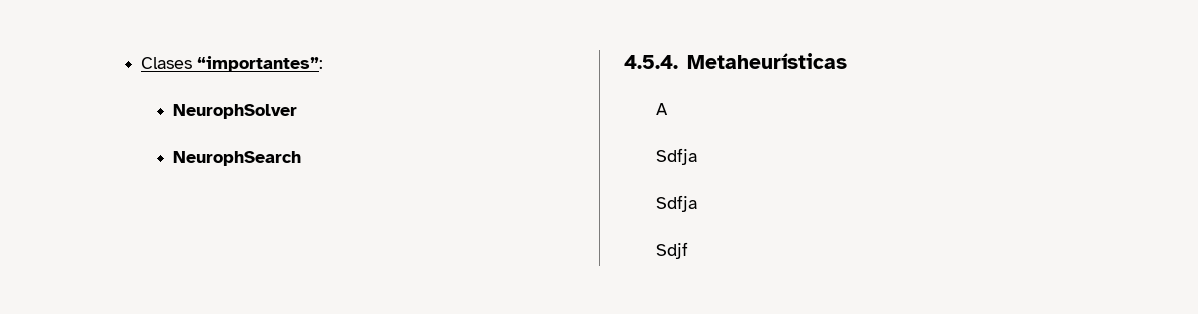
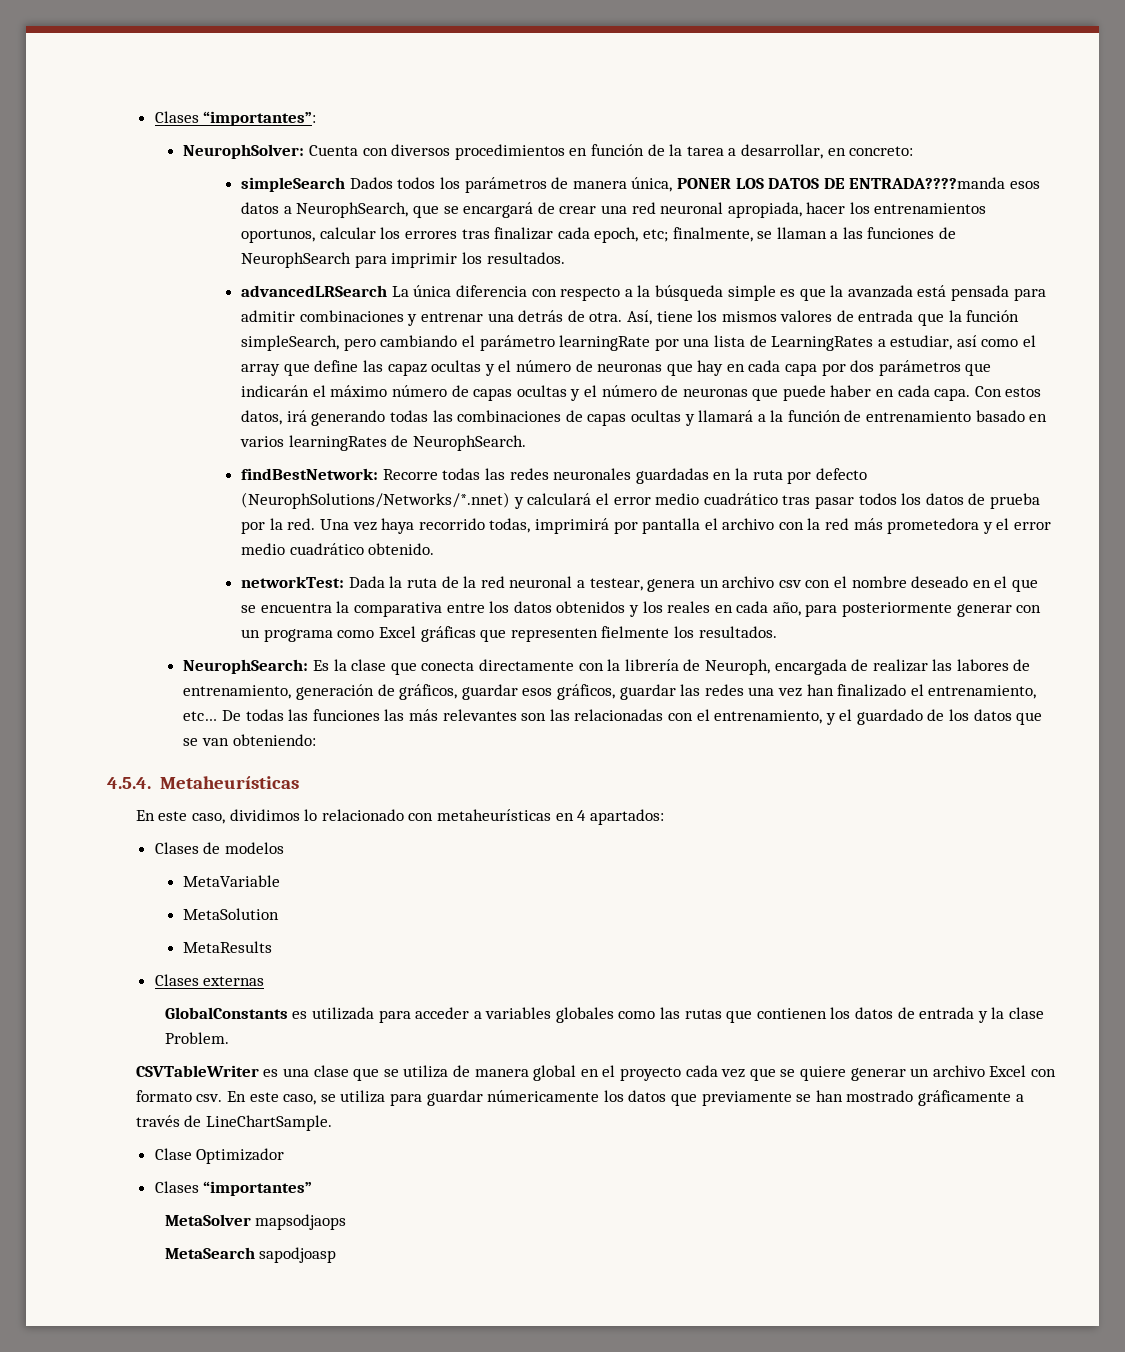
- NeurophSolver
- NeurophSearch
+ NeurophSolver: Cuenta con diversos procedimientos en función de la tarea a desarrollar, en concreto:
+ simpleSearch Dados todos los parámetros de manera única, PONER LOS DATOS DE ENTRADA????manda esos datos a NeurophSearch, que se encargará de crear una red neuronal apropiada, hacer los entrenamientos oportunos, calcular los errores tras finalizar cada epoch, etc; finalmente, se llaman a las funciones de NeurophSearch para imprimir los resultados.
+ advancedLRSearch La única diferencia con respecto a la búsqueda simple es que la avanzada está pensada para admitir combinaciones y entrenar una detrás de otra. Así, tiene los mismos valores de entrada que la función simpleSearch, pero cambiando el parámetro learningRate por una lista de LearningRates a estudiar, así como el array que define las capaz ocultas y el número de neuronas que hay en cada capa por dos parámetros que indicarán el máximo número de capas ocultas y el número de neuronas que puede haber en cada capa. Con estos datos, irá generando todas las combinaciones de capas ocultas y llamará a la función de entrenamiento basado en varios learningRates de NeurophSearch.
+ findBestNetwork: Recorre todas las redes neuronales guardadas en la ruta por defecto (NeurophSolutions/Networks/*.nnet) y calculará el error medio cuadrático tras pasar todos los datos de prueba por la red. Una vez haya recorrido todas, imprimirá por pantalla el archivo con la red más prometedora y el error medio cuadrático obtenido.
+ networkTest: Dada la ruta de la red neuronal a testear, genera un archivo csv con el nombre deseado en el que se encuentra la comparativa entre los datos obtenidos y los reales en cada año, para posteriormente generar con un programa como Excel gráficas que representen fielmente los resultados.
+ NeurophSearch: Es la clase que conecta directamente con la librería de Neuroph, encargada de realizar las labores de entrenamiento, generación de gráficos, guardar esos gráficos, guardar las redes una vez han finalizado el entrenamiento, etc… De todas las funciones las más relevantes son las relacionadas con el entrenamiento, y el guardado de los datos que se van obteniendo:
  4.5.4. Metaheurísticas
- A
- Sdfja
- Sdfja
- Sdjf
+ En este caso, dividimos lo relacionado con metaheurísticas en 4 apartados:
+ Clases de modelos
+ MetaVariable
+ MetaSolution
+ MetaResults
+ Clases externas
+ GlobalConstants es utilizada para acceder a variables globales como las rutas que contienen los datos de entrada y la clase Problem.
+ CSVTableWriter es una clase que se utiliza de manera global en el proyecto cada vez que se quiere generar un archivo Excel con formato csv. En este caso, se utiliza para guardar númericamente los datos que previamente se han mostrado gráficamente a través de LineChartSample.
+ Clase Optimizador
+ Clases “importantes”
+ MetaSolver mapsodjaops
+ MetaSearch sapodjoasp

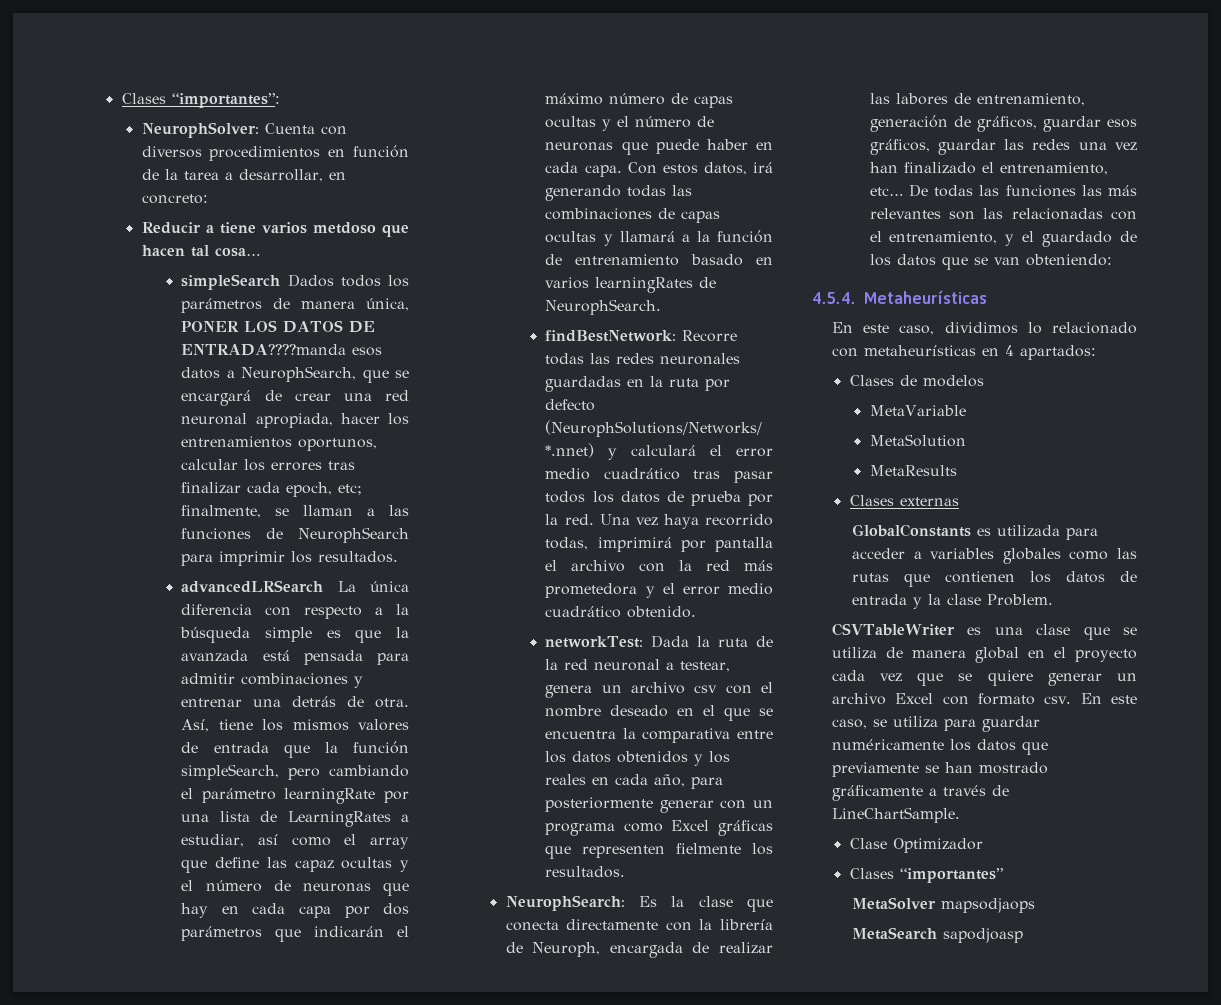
+ Reducir a tiene varios metdoso que hacen tal cosa…
- En este caso, se utiliza para guardar númericamente los datos que previamente se han mostrado gráficamente a través de LineChartSample.
+ En este caso, se utiliza para guardar numéricamente los datos que previamente se han mostrado gráficamente a través de LineChartSample.

